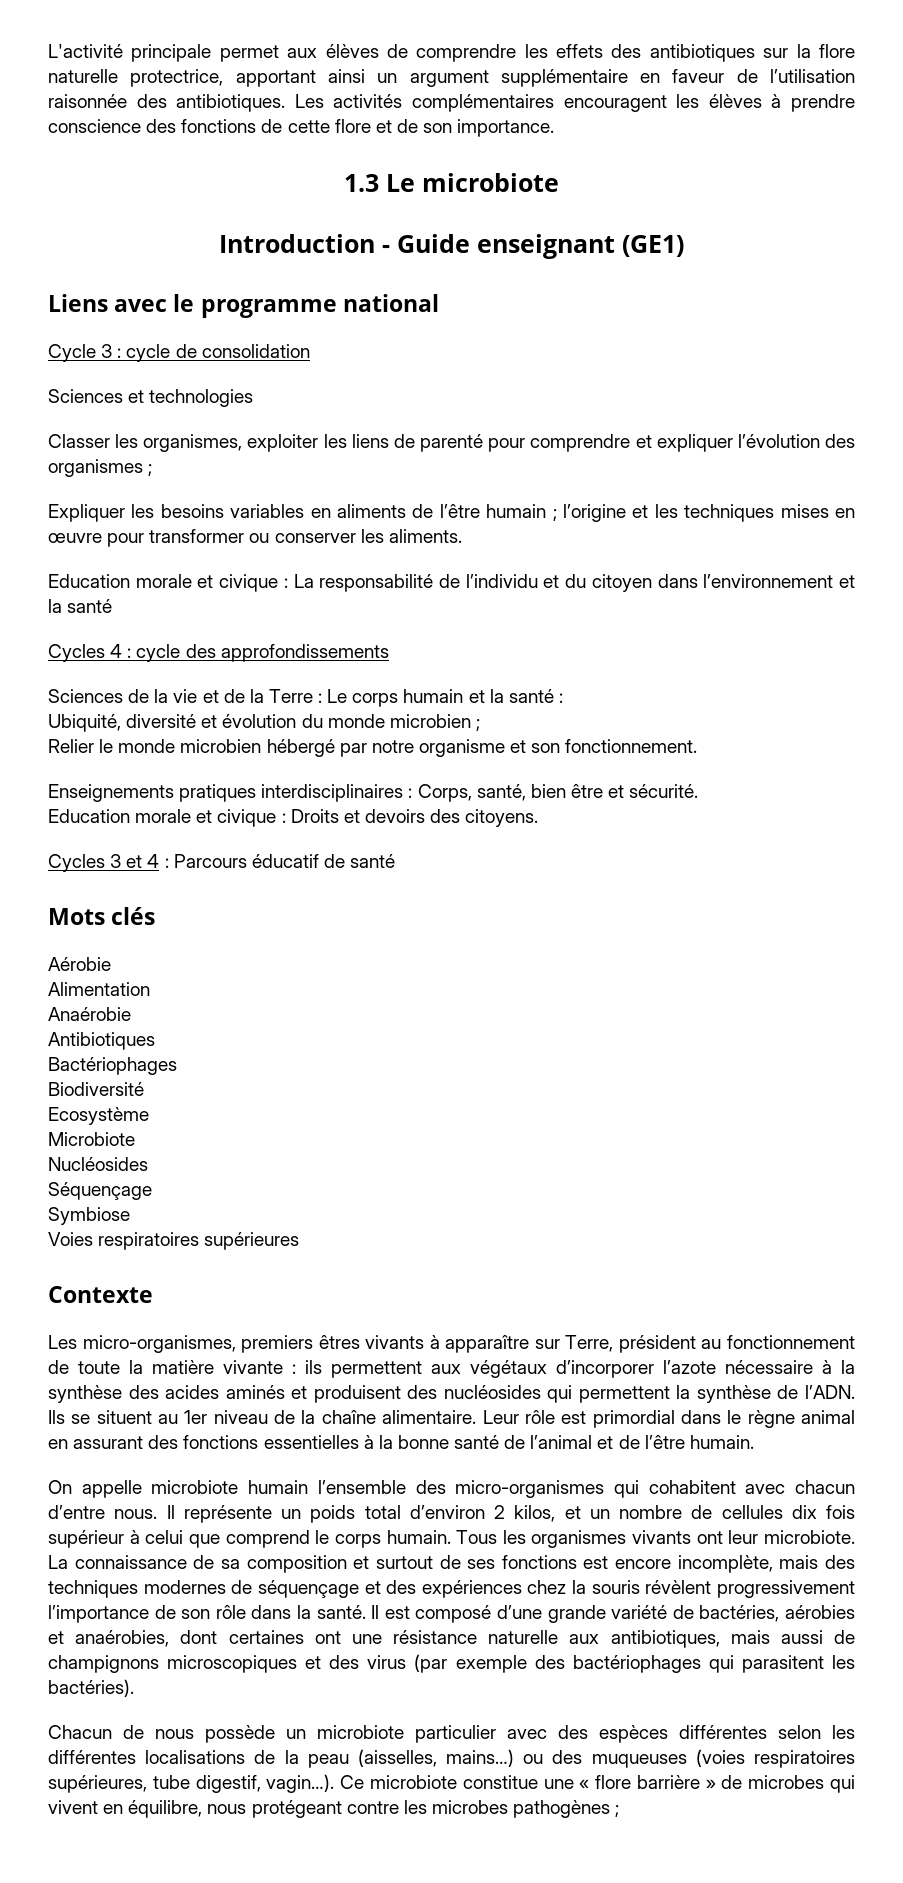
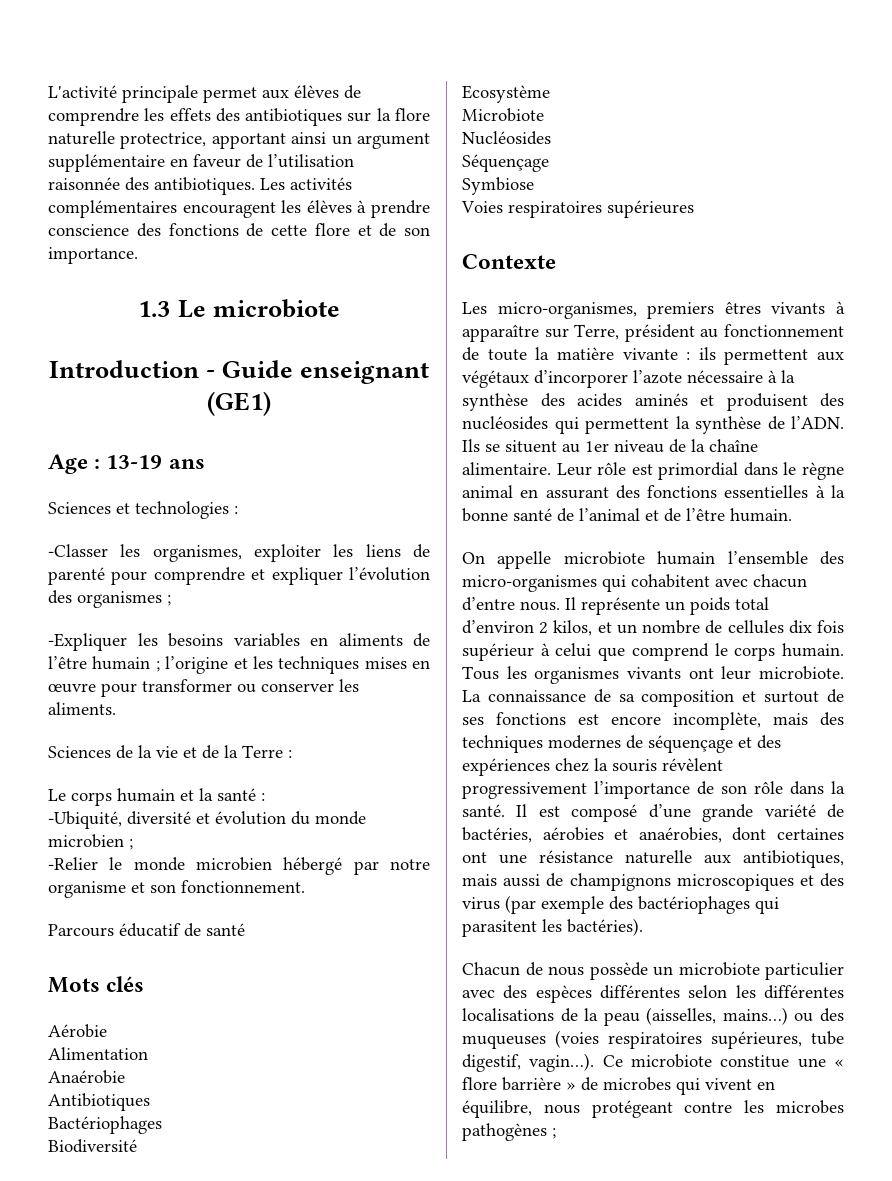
- Liens avec le programme national
- Cycle 3 : cycle de consolidation
+ Age : 13-19 ans
- Sciences et technologies
- Classer les organismes, exploiter les liens de parenté pour comprendre et expliquer l’évolution des organismes ;
+ Sciences et technologies :
+ -Classer les organismes, exploiter les liens de parenté pour comprendre et expliquer l’évolution des organismes ;
- Expliquer les besoins variables en aliments de l’être humain ; l’origine et les techniques mises en œuvre pour transformer ou conserver les aliments.
+ -Expliquer les besoins variables en aliments de l’être humain ; l’origine et les techniques mises en œuvre pour transformer ou conserver les aliments.
- Education morale et civique : La responsabilité de l’individu et du citoyen dans l’environnement et la santé
- Cycles 4 : cycle des approfondissements
- Sciences de la vie et de la Terre : Le corps humain et la santé :
+ Sciences de la vie et de la Terre :
+ Le corps humain et la santé :
- Ubiquité, diversité et évolution du monde microbien ;
+ -Ubiquité, diversité et évolution du monde microbien ;
- Relier le monde microbien hébergé par notre organisme et son fonctionnement.
+ -Relier le monde microbien hébergé par notre organisme et son fonctionnement.
- Enseignements pratiques interdisciplinaires : Corps, santé, bien être et sécurité.
- Education morale et civique : Droits et devoirs des citoyens.
- Cycles 3 et 4 : Parcours éducatif de santé
+ Parcours éducatif de santé

